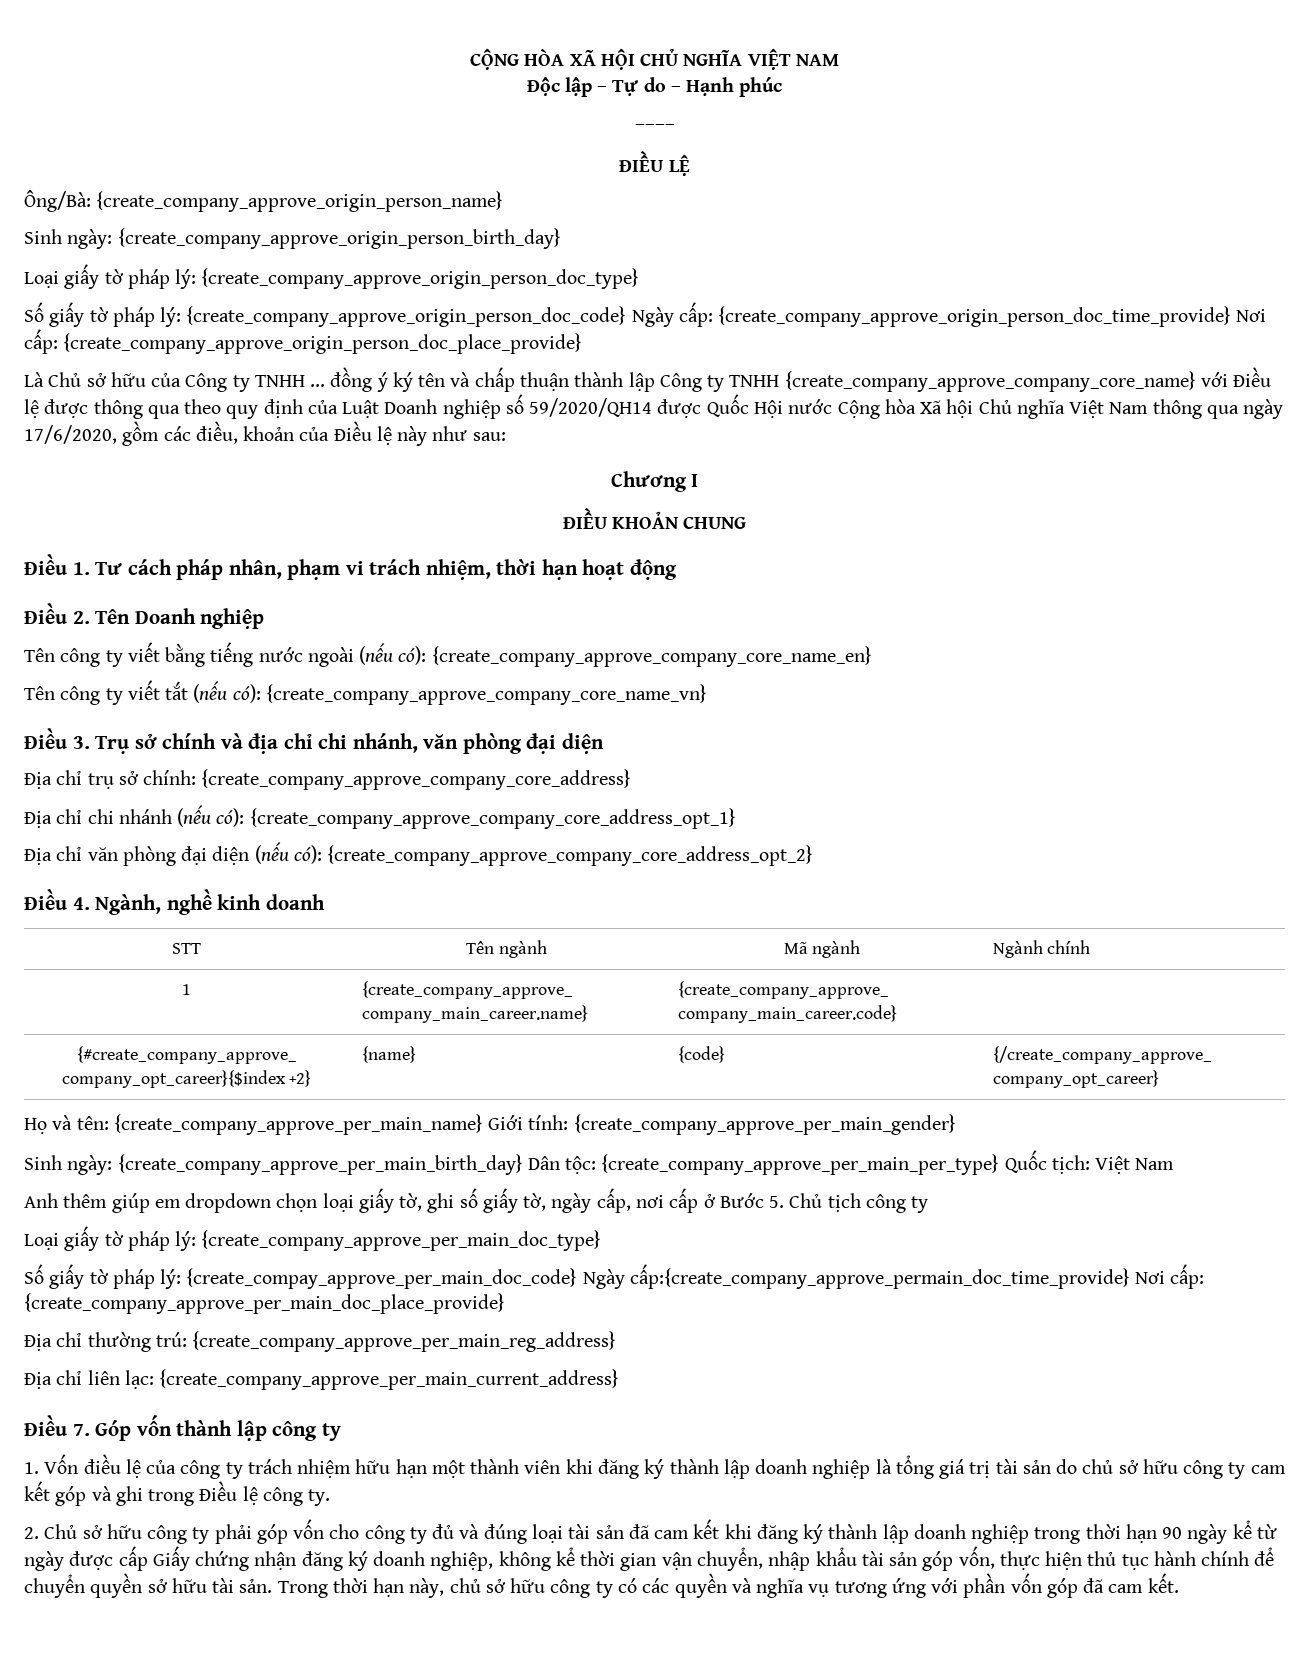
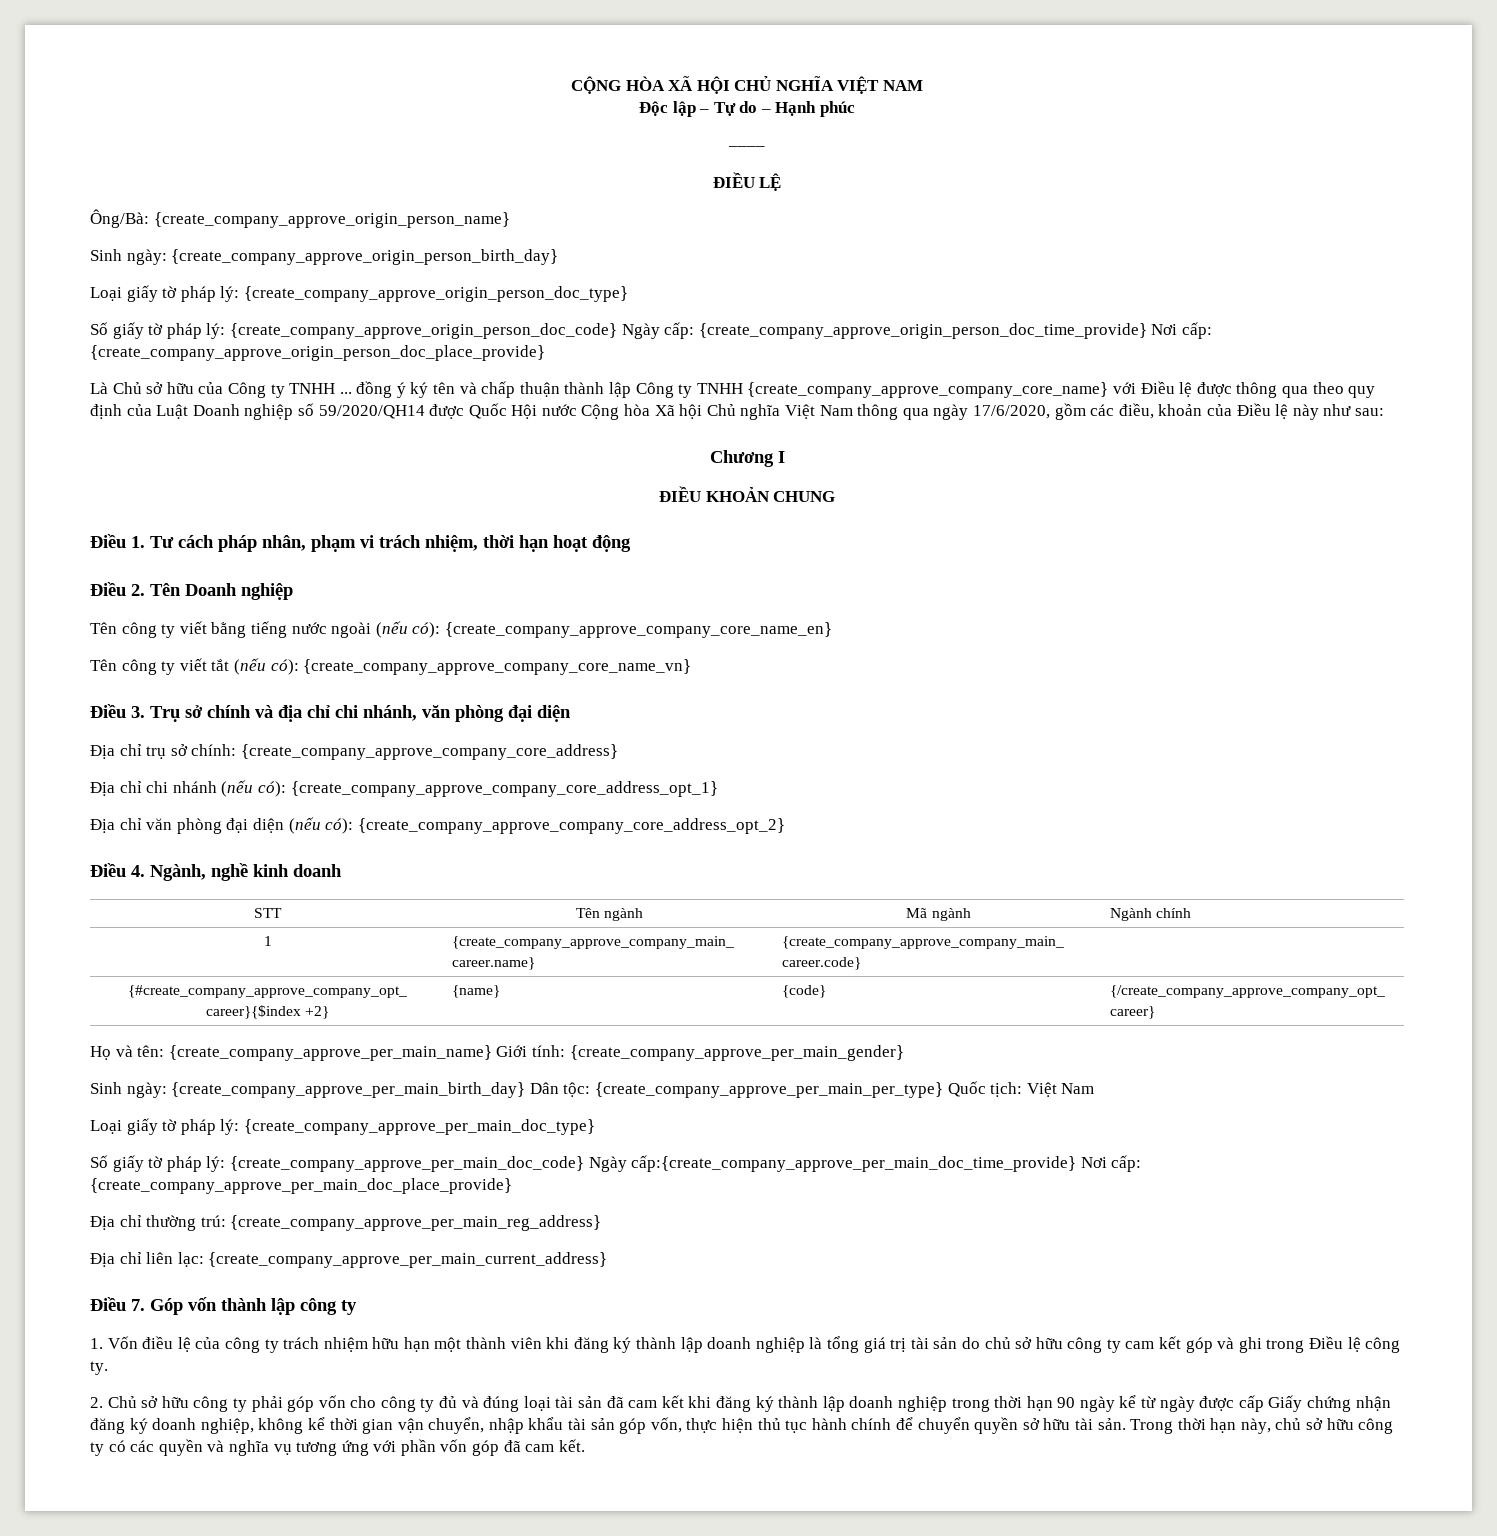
- Anh thêm giúp em dropdown chọn loại giấy tờ, ghi số giấy tờ, ngày cấp, nơi cấp ở Bước 5. Chủ tịch công ty
- Số giấy tờ pháp lý: {create_compay_approve_per_main_doc_code} Ngày cấp:{create_company_approve_permain_doc_time_provide} Nơi cấp: {create_company_approve_per_main_doc_place_provide}
+ Số giấy tờ pháp lý: {create_company_approve_per_main_doc_code} Ngày cấp:{create_company_approve_per_main_doc_time_provide} Nơi cấp: {create_company_approve_per_main_doc_place_provide}

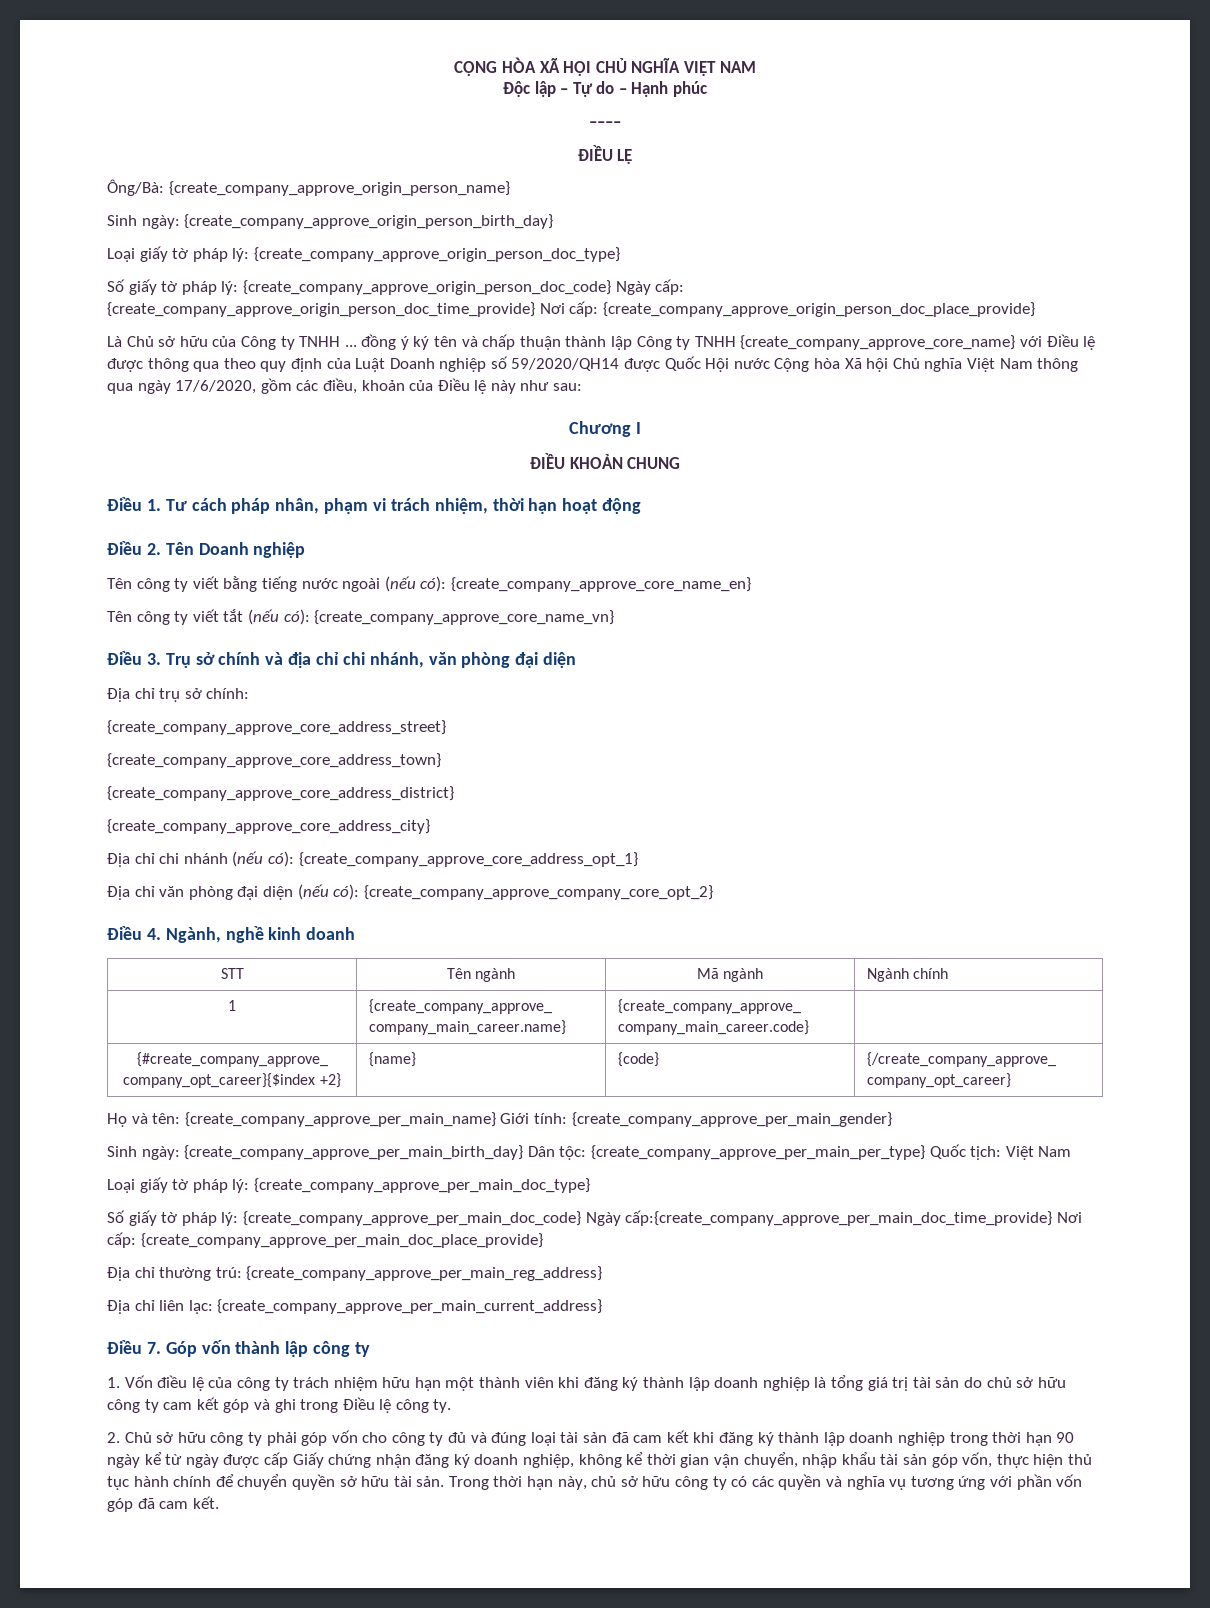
- Là Chủ sở hữu của Công ty TNHH ... đồng ý ký tên và chấp thuận thành lập Công ty TNHH {create_company_approve_company_core_name} với Điều lệ được thông qua theo quy định của Luật Doanh nghiệp số 59/2020/QH14 được Quốc Hội nước Cộng hòa Xã hội Chủ nghĩa Việt Nam thông qua ngày 17/6/2020, gồm các điều, khoản của Điều lệ này như sau:
+ Là Chủ sở hữu của Công ty TNHH ... đồng ý ký tên và chấp thuận thành lập Công ty TNHH {create_company_approve_core_name} với Điều lệ được thông qua theo quy định của Luật Doanh nghiệp số 59/2020/QH14 được Quốc Hội nước Cộng hòa Xã hội Chủ nghĩa Việt Nam thông qua ngày 17/6/2020, gồm các điều, khoản của Điều lệ này như sau:
- Tên công ty viết bằng tiếng nước ngoài (nếu có): {create_company_approve_company_core_name_en}
+ Tên công ty viết bằng tiếng nước ngoài (nếu có): {create_company_approve_core_name_en}
- Tên công ty viết tắt (nếu có): {create_company_approve_company_core_name_vn}
+ Tên công ty viết tắt (nếu có): {create_company_approve_core_name_vn}
- Địa chỉ trụ sở chính: {create_company_approve_company_core_address}
+ Địa chỉ trụ sở chính:
+ {create_company_approve_core_address_street}
+ {create_company_approve_core_address_town}
+ {create_company_approve_core_address_district}
+ {create_company_approve_core_address_city}
- Địa chỉ chi nhánh (nếu có): {create_company_approve_company_core_address_opt_1}
+ Địa chỉ chi nhánh (nếu có): {create_company_approve_core_address_opt_1}
- Địa chỉ văn phòng đại diện (nếu có): {create_company_approve_company_core_address_opt_2}
+ Địa chỉ văn phòng đại diện (nếu có): {create_company_approve_company_core_opt_2}

